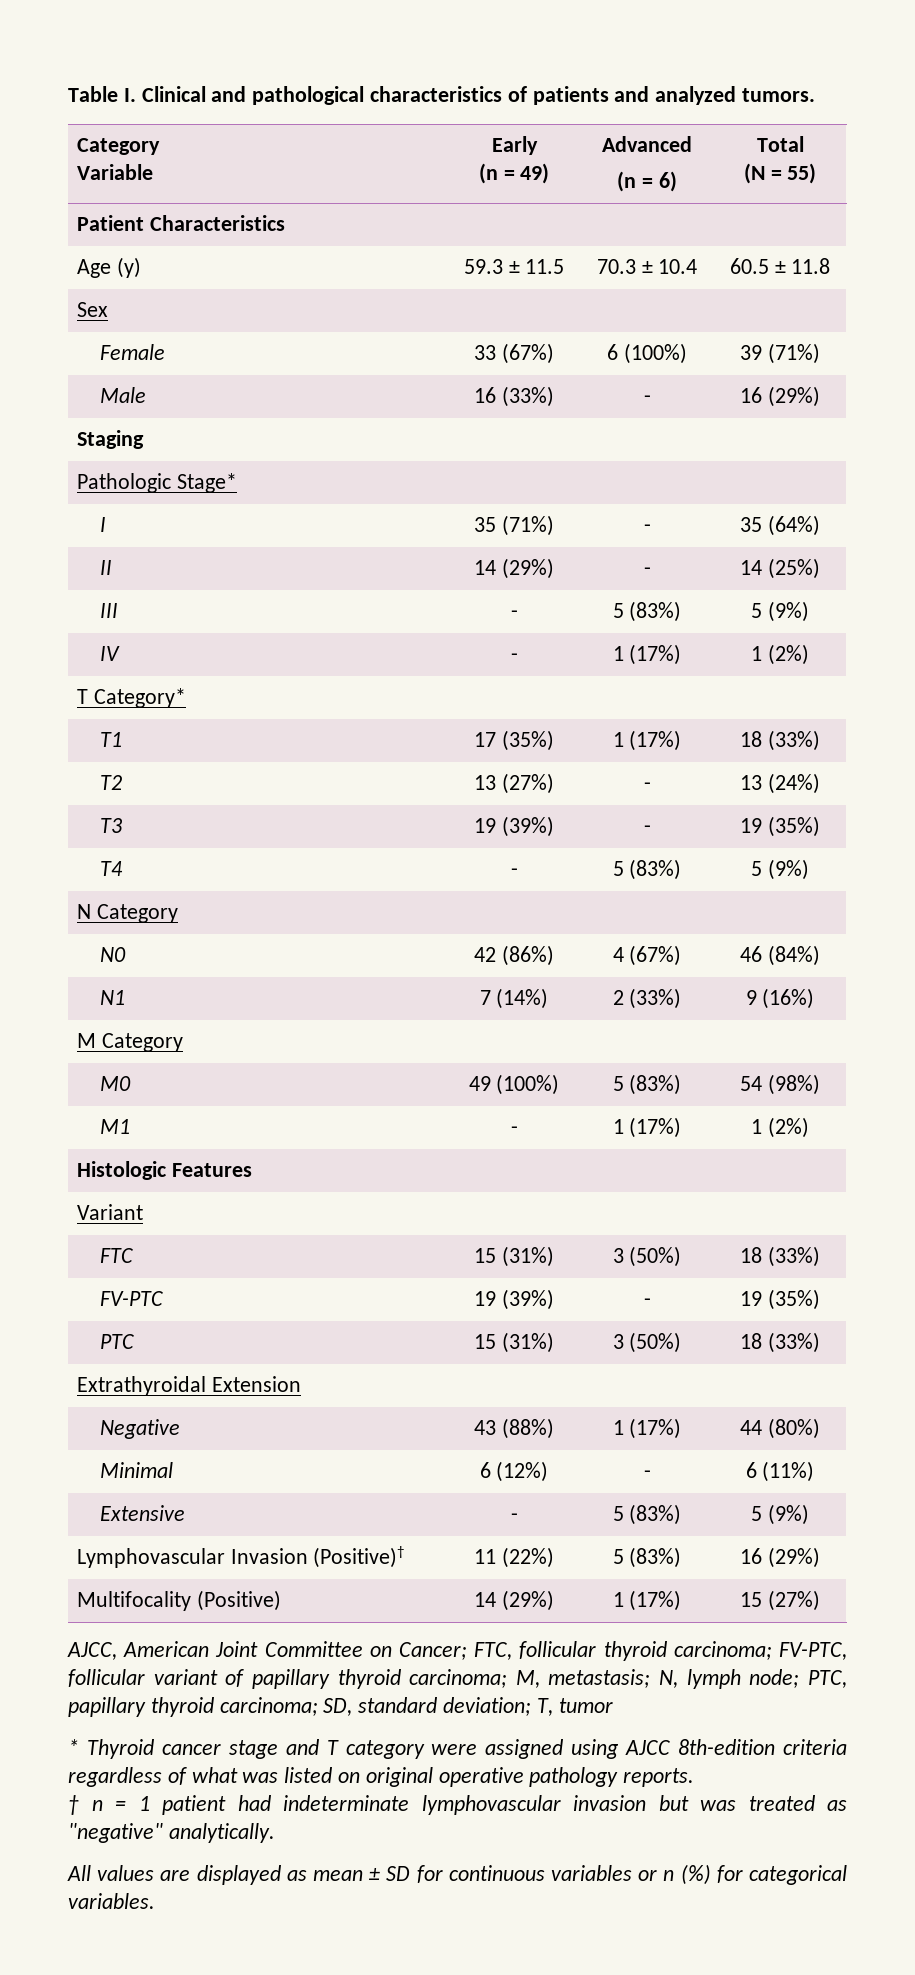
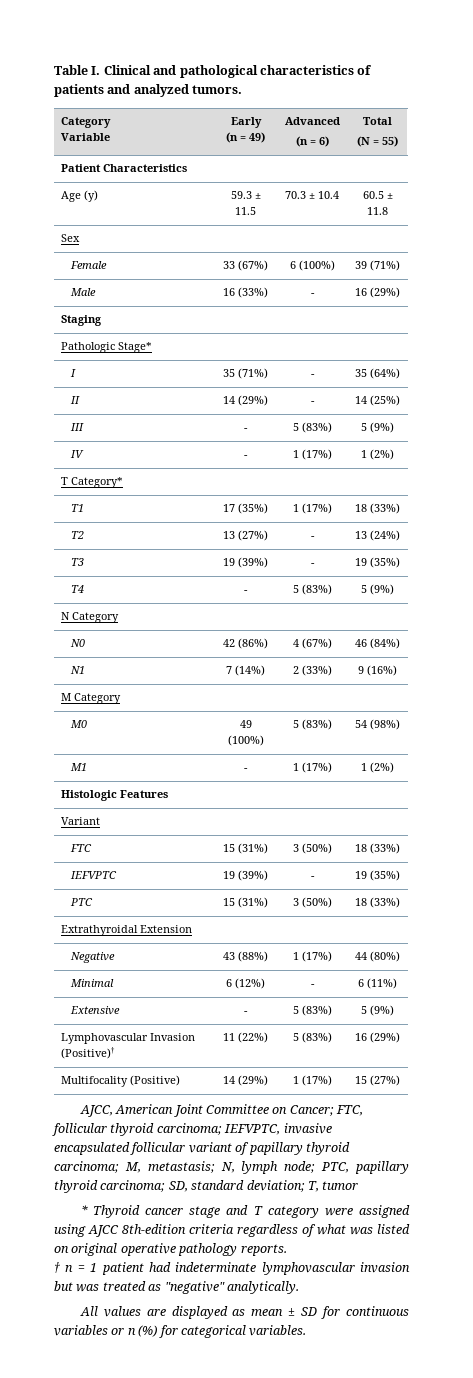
- FV-PTC | 19 (39%) | - | 19 (35%)
+ IEFVPTC | 19 (39%) | - | 19 (35%)
- AJCC, American Joint Committee on Cancer; FTC, follicular thyroid carcinoma; FV-PTC, follicular variant of papillary thyroid carcinoma; M, metastasis; N, lymph node; PTC, papillary thyroid carcinoma; SD, standard deviation; T, tumor
+ AJCC, American Joint Committee on Cancer; FTC, follicular thyroid carcinoma; IEFVPTC, invasive encapsulated follicular variant of papillary thyroid carcinoma; M, metastasis; N, lymph node; PTC, papillary thyroid carcinoma; SD, standard deviation; T, tumor

